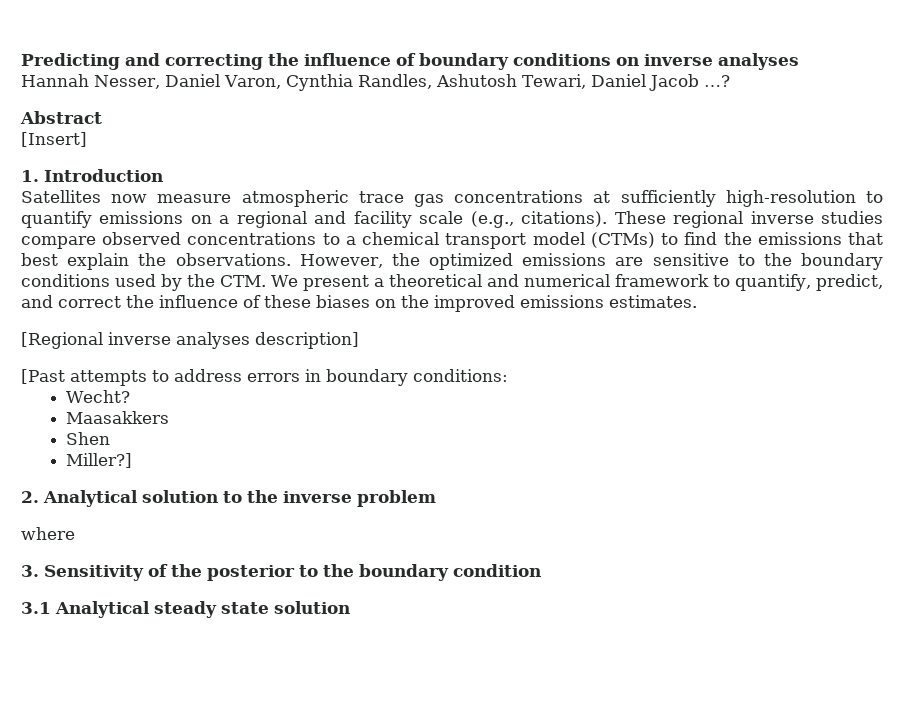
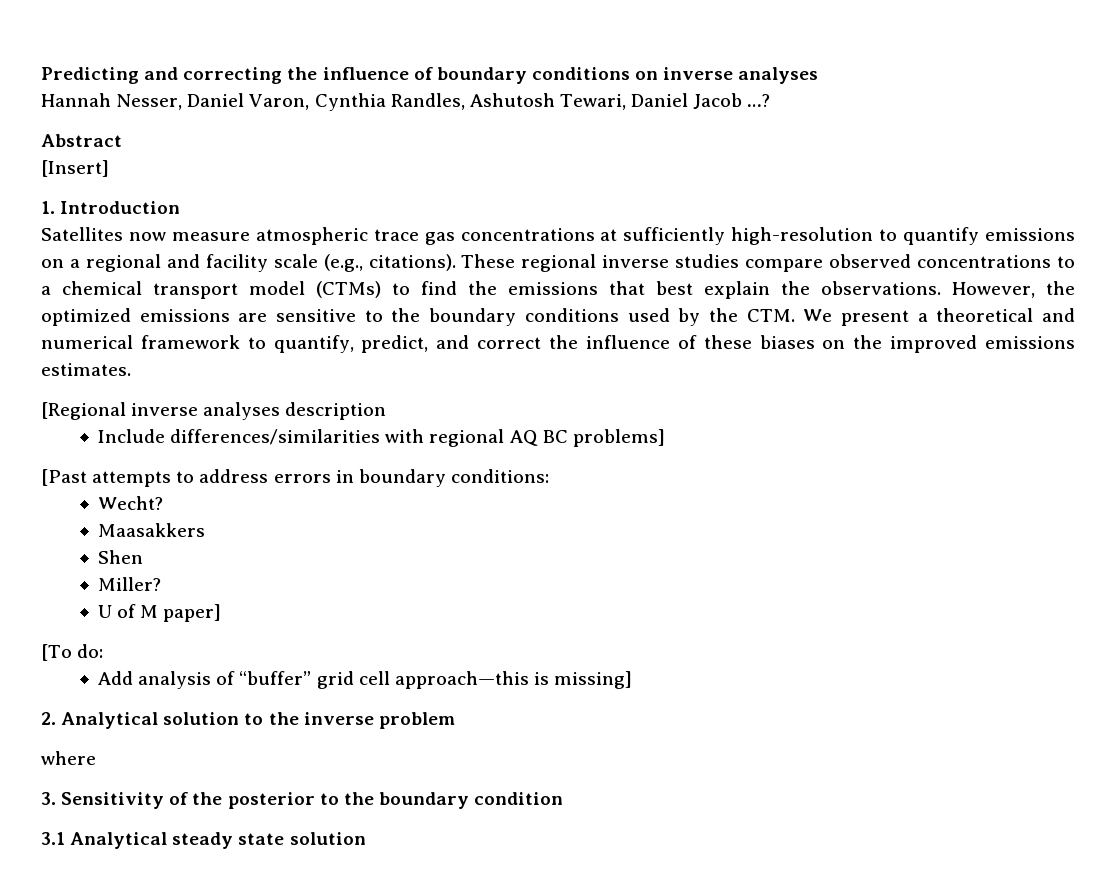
- [Regional inverse analyses description]
+ [Regional inverse analyses description
+ Include differences/similarities with regional AQ BC problems]
- Miller?]
+ Miller?
+ U of M paper]
+ [To do:
+ Add analysis of “buffer” grid cell approach—this is missing]

